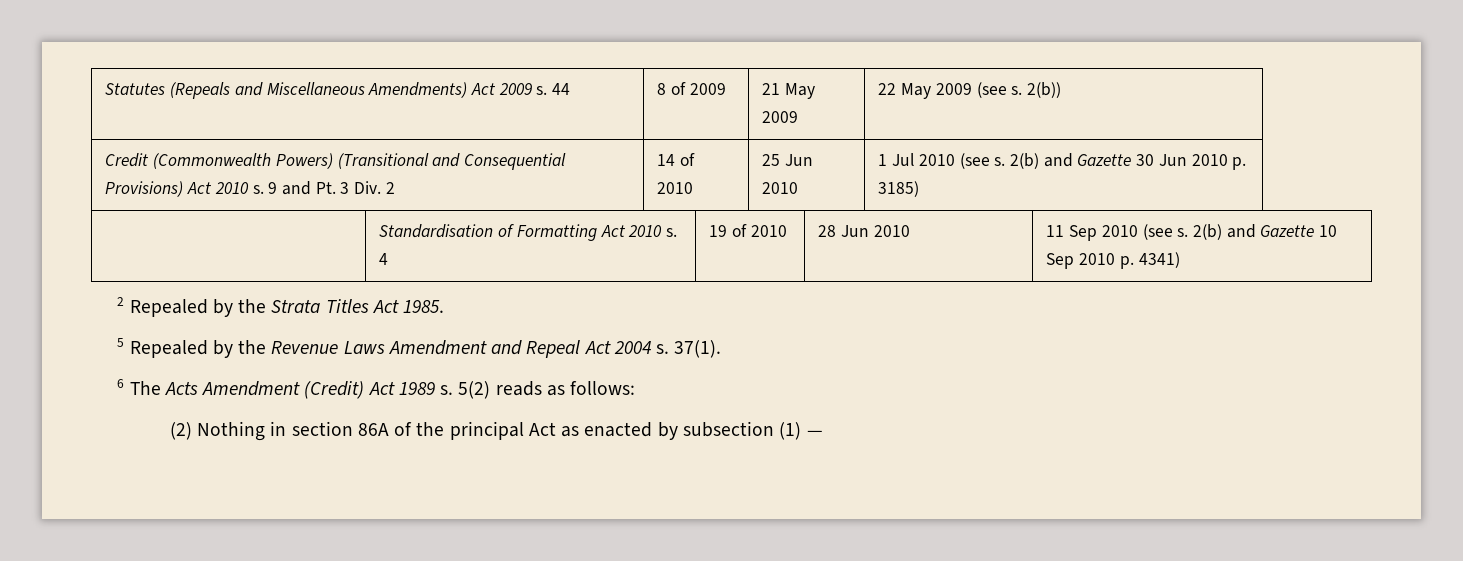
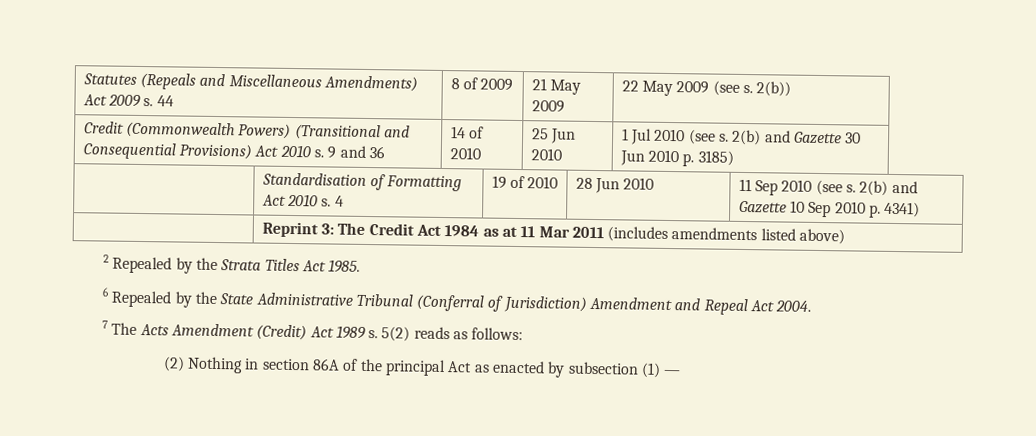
- Credit (Commonwealth Powers) (Transitional and Consequential Provisions) Act 2010 s. 9 and Pt. 3 Div. 2 | 14 of 2010 | 25 Jun 2010 | 1 Jul 2010 (see s. 2(b) and Gazette 30 Jun 2010 p. 3185)
+ Credit (Commonwealth Powers) (Transitional and Consequential Provisions) Act 2010 s. 9 and 36 | 14 of 2010 | 25 Jun 2010 | 1 Jul 2010 (see s. 2(b) and Gazette 30 Jun 2010 p. 3185)
+ | Reprint 3: The Credit Act 1984 as at 11 Mar 2011 (includes amendments listed above)
- 5 Repealed by the Revenue Laws Amendment and Repeal Act 2004 s. 37(1).
- 6 The Acts Amendment (Credit) Act 1989 s.
+ 6 Repealed by the State Administrative Tribunal (Conferral of Jurisdiction) Amendment and Repeal Act 2004.
+ 7 The Acts Amendment (Credit) Act 1989 s.

